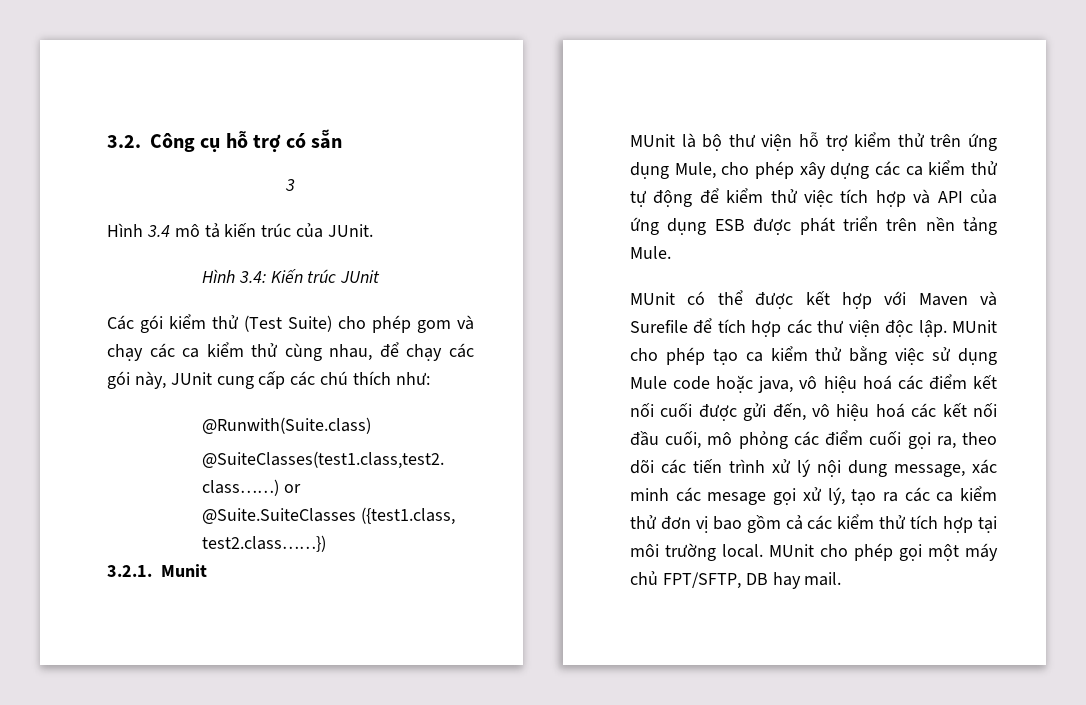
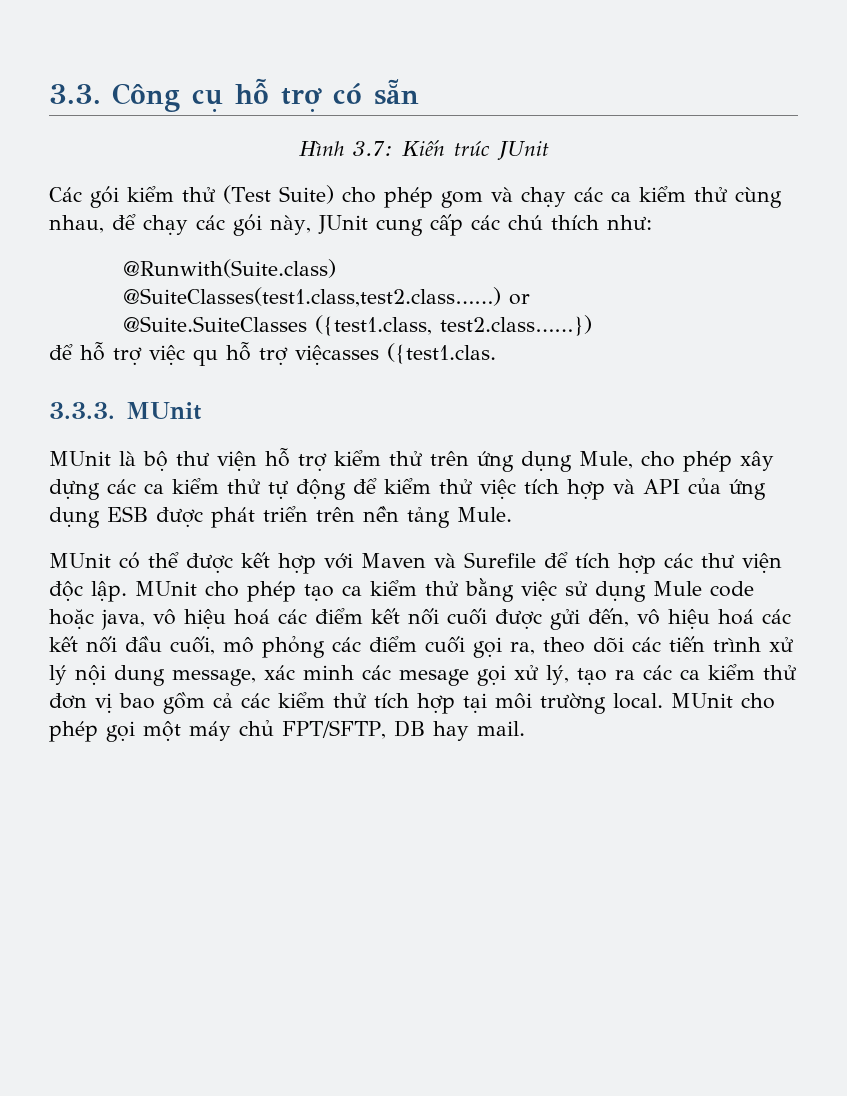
- 3.2. Công cụ hỗ trợ có sẵn
+ 3.3. Công cụ hỗ trợ có sẵn
- 3
- Hình 3.4 mô tả kiến trúc của JUnit.
- Hình 3.4: Kiến trúc JUnit
+ Hình 3.7: Kiến trúc JUnit
- 3.2.1. Munit
+ để hỗ trợ việc qu hỗ trợ việcasses ({test1.clas.
+ 3.3.3. MUnit

